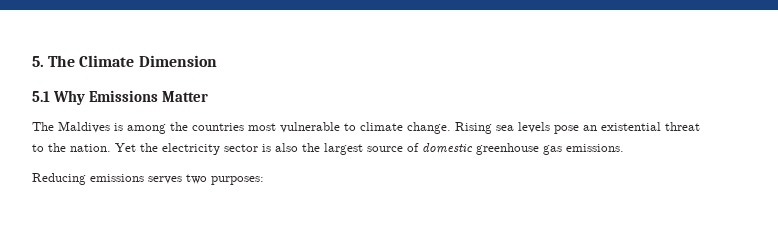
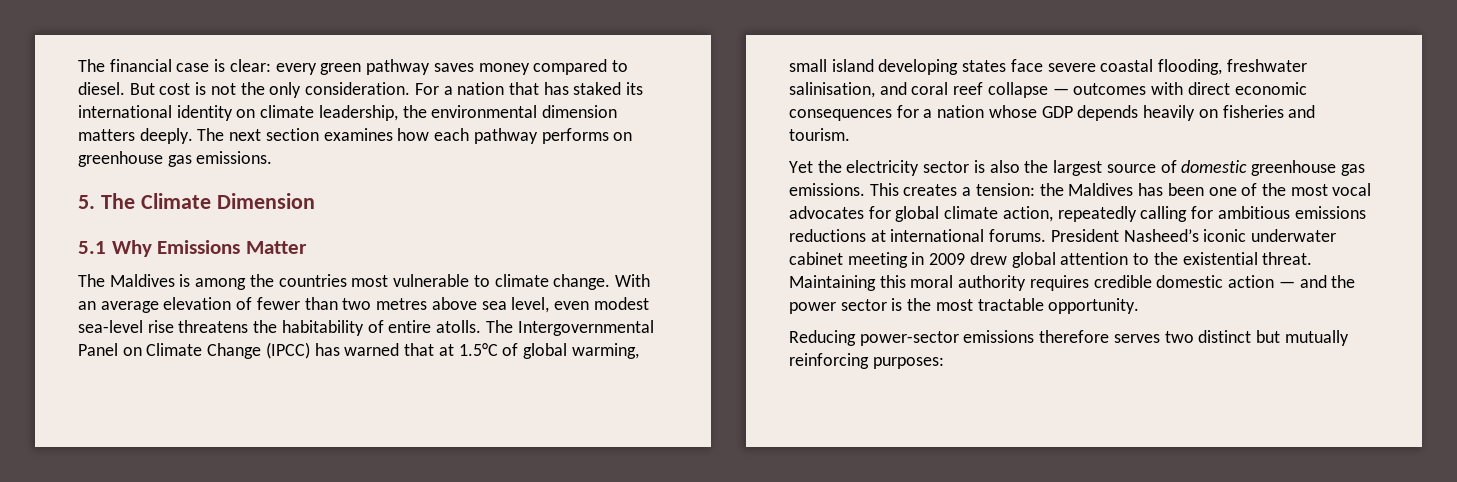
+ The financial case is clear: every green pathway saves money compared to diesel. But cost is not the only consideration. For a nation that has staked its international identity on climate leadership, the environmental dimension matters deeply. The next section examines how each pathway performs on greenhouse gas emissions.
- Rising sea levels pose an existential threat to the nation. Yet the electricity sector is also the largest source of domestic greenhouse gas emissions.
- Reducing emissions serves two purposes:
+ With an average elevation of fewer than two metres above sea level, even modest sea-level rise threatens the habitability of entire atolls. The Intergovernmental Panel on Climate Change (IPCC) has warned that at 1.5°C of global warming, small island developing states face severe coastal flooding, freshwater salinisation, and coral reef collapse — outcomes with direct economic consequences for a nation whose GDP depends heavily on fisheries and tourism.
+ Yet the electricity sector is also the largest source of domestic greenhouse gas emissions. This creates a tension: the Maldives has been one of the most vocal advocates for global climate action, repeatedly calling for ambitious emissions reductions at international forums. President Nasheed’s iconic underwater cabinet meeting in 2009 drew global attention to the existential threat. Maintaining this moral authority requires credible domestic action — and the power sector is the most tractable opportunity.
+ Reducing power-sector emissions therefore serves two distinct but mutually reinforcing purposes:

